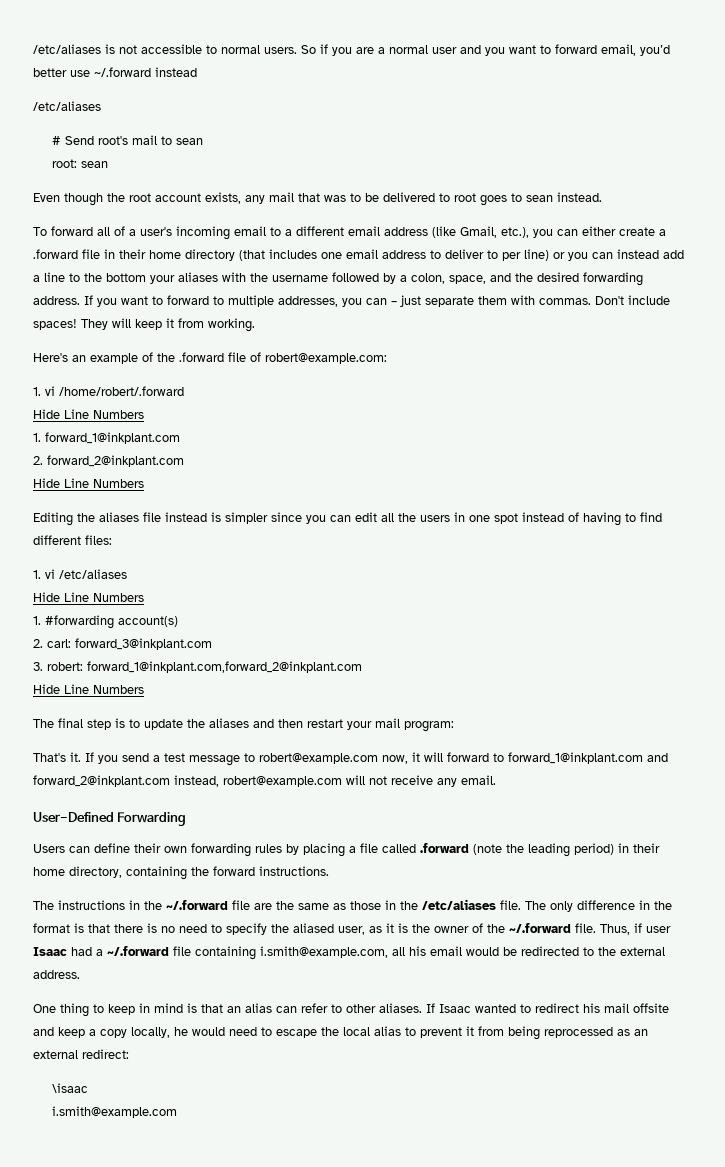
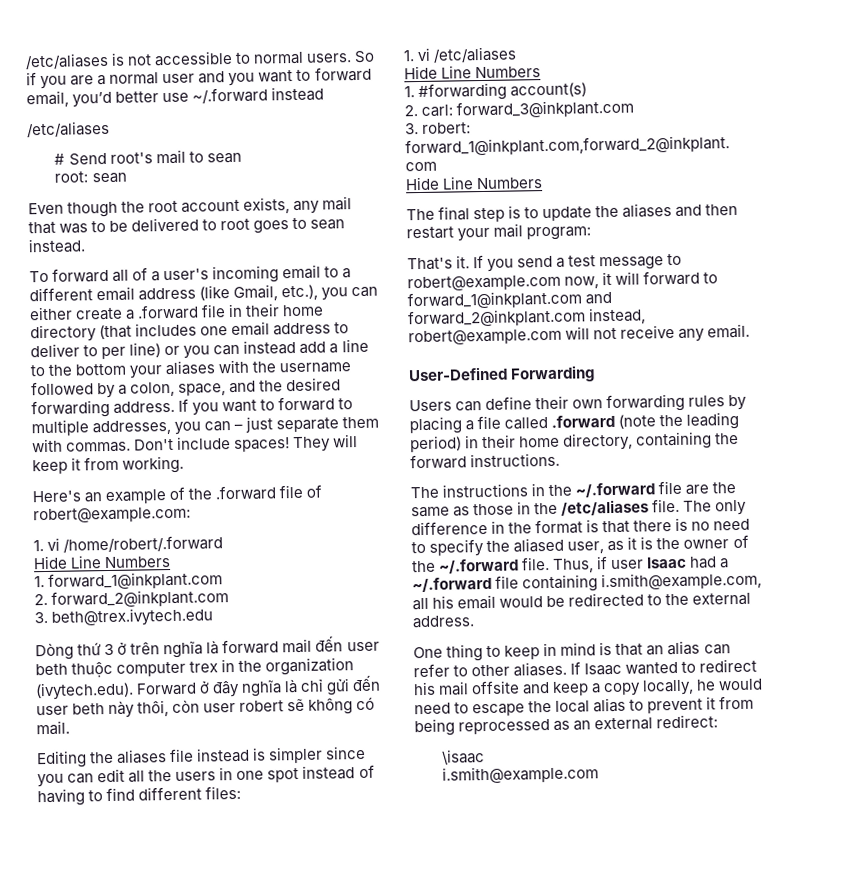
  2. forward_2@inkplant.com
- Hide Line Numbers
+ 3. beth@trex.ivytech.edu
+ Dòng thứ 3 ở trên nghĩa là forward mail đến user beth thuộc computer trex in the organization (ivytech.edu). Forward ở đây nghĩa là chỉ gửi đến user beth này thôi, còn user robert sẽ không có mail.

